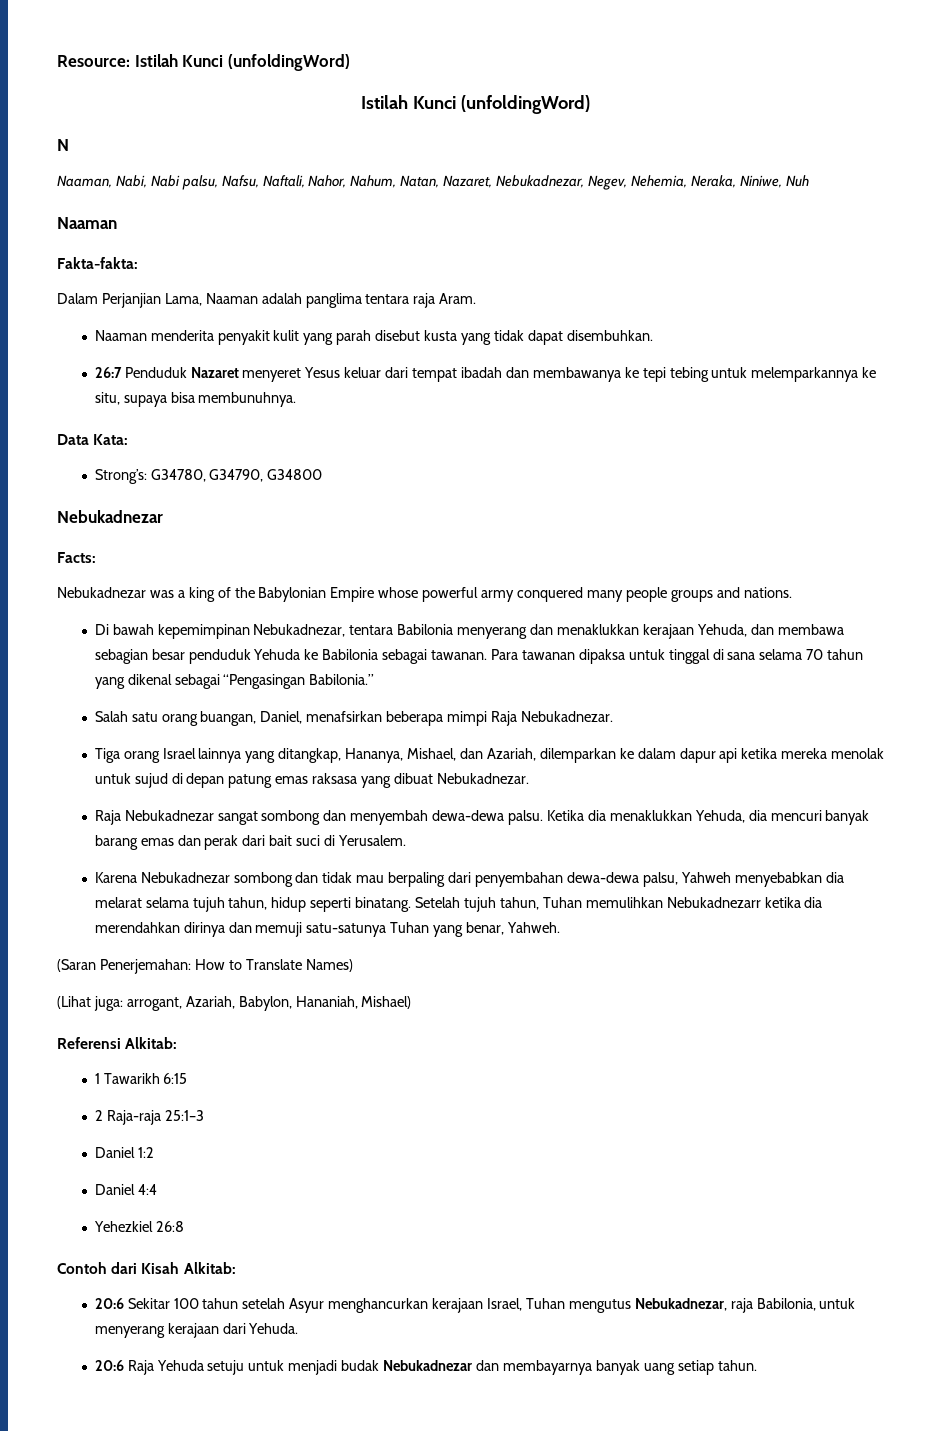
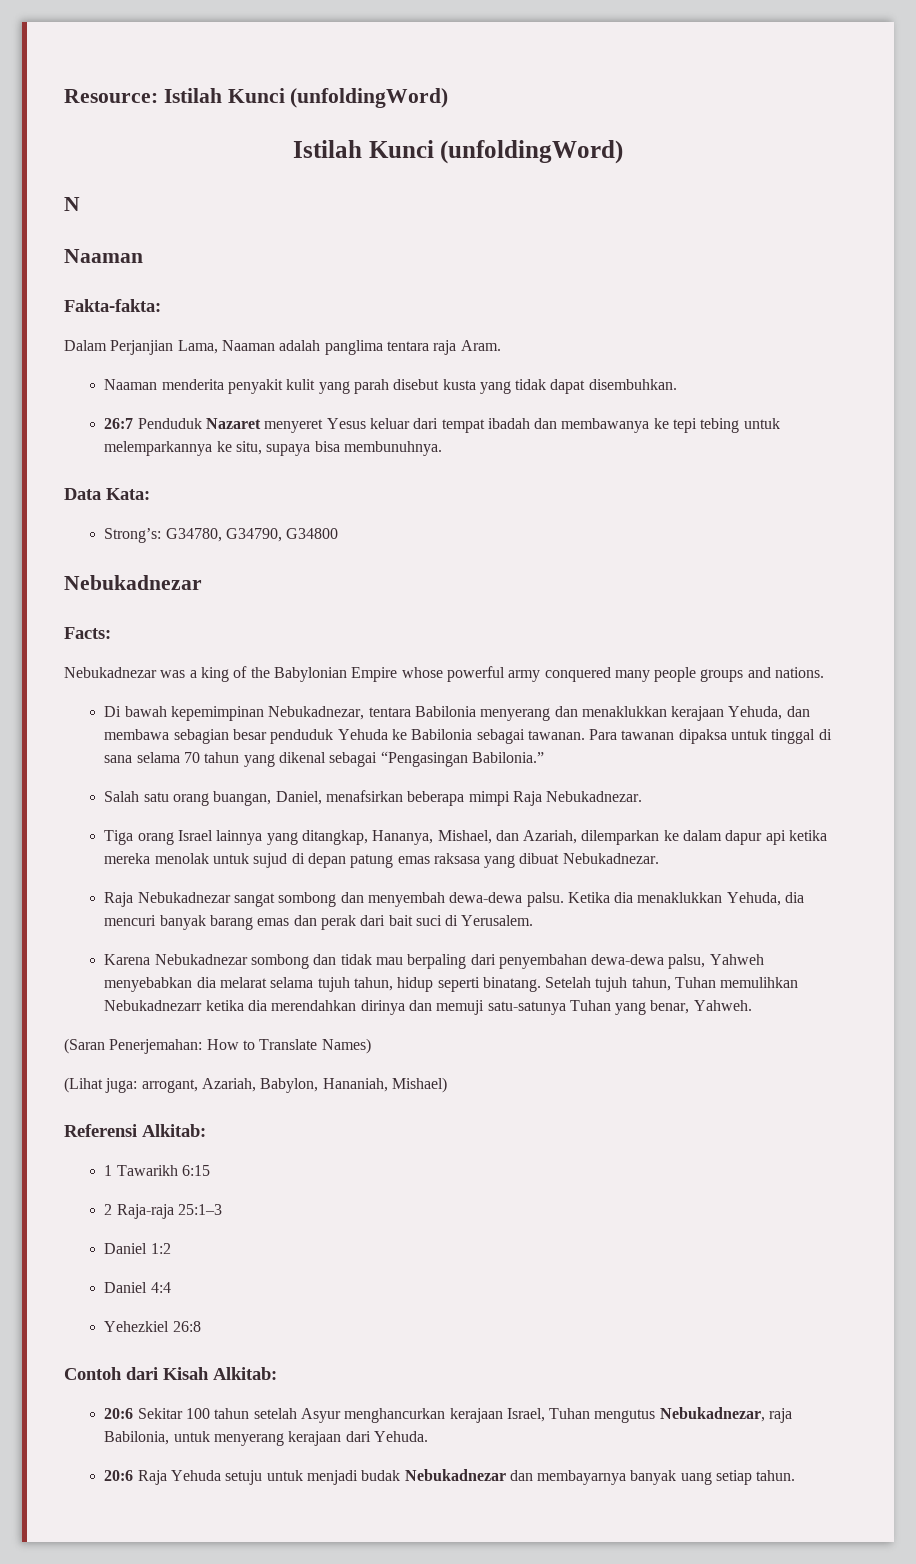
- Naaman, Nabi, Nabi palsu, Nafsu, Naftali, Nahor, Nahum, Natan, Nazaret, Nebukadnezar, Negev, Nehemia, Neraka, Niniwe, Nuh

